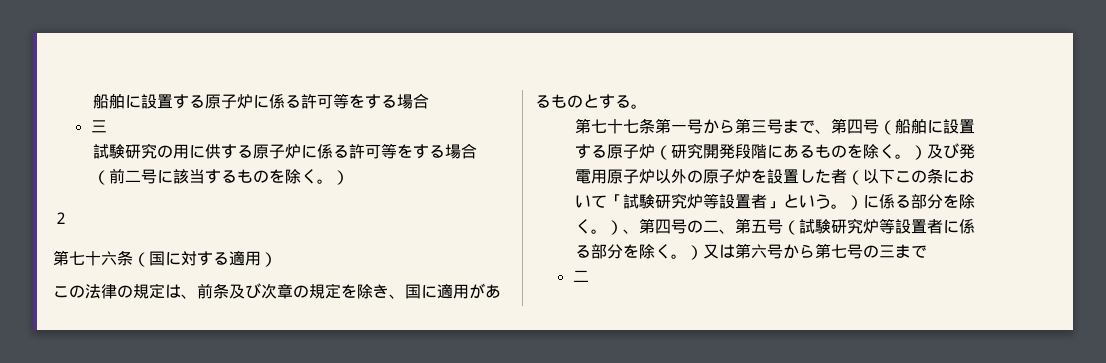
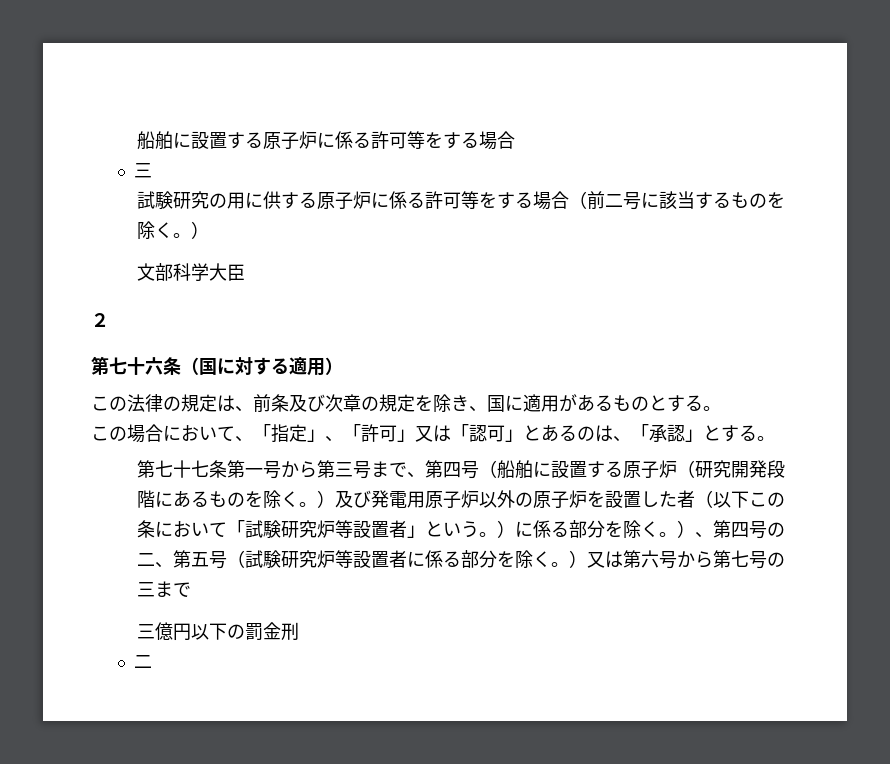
+ 文部科学大臣
+ この場合において、「指定」、「許可」又は「認可」とあるのは、「承認」とする。
+ 三億円以下の罰金刑

